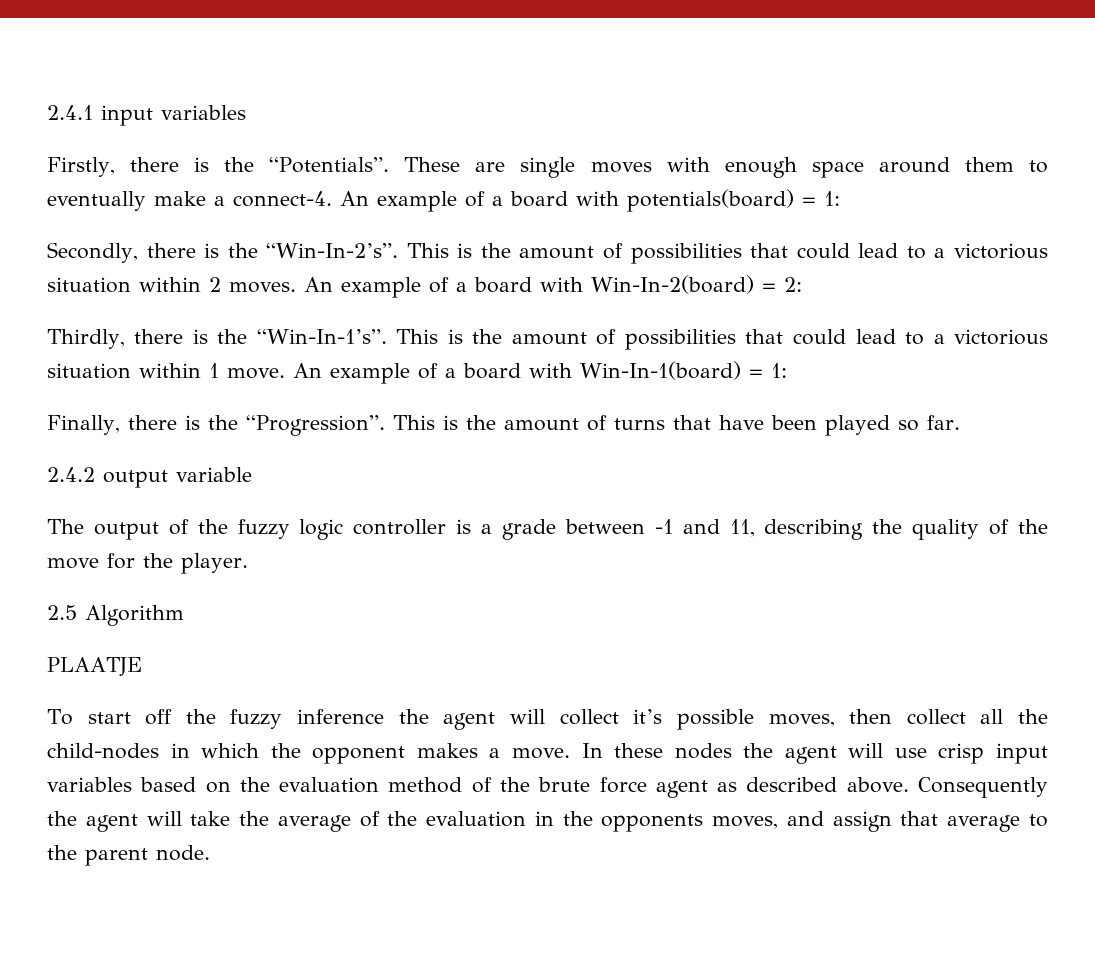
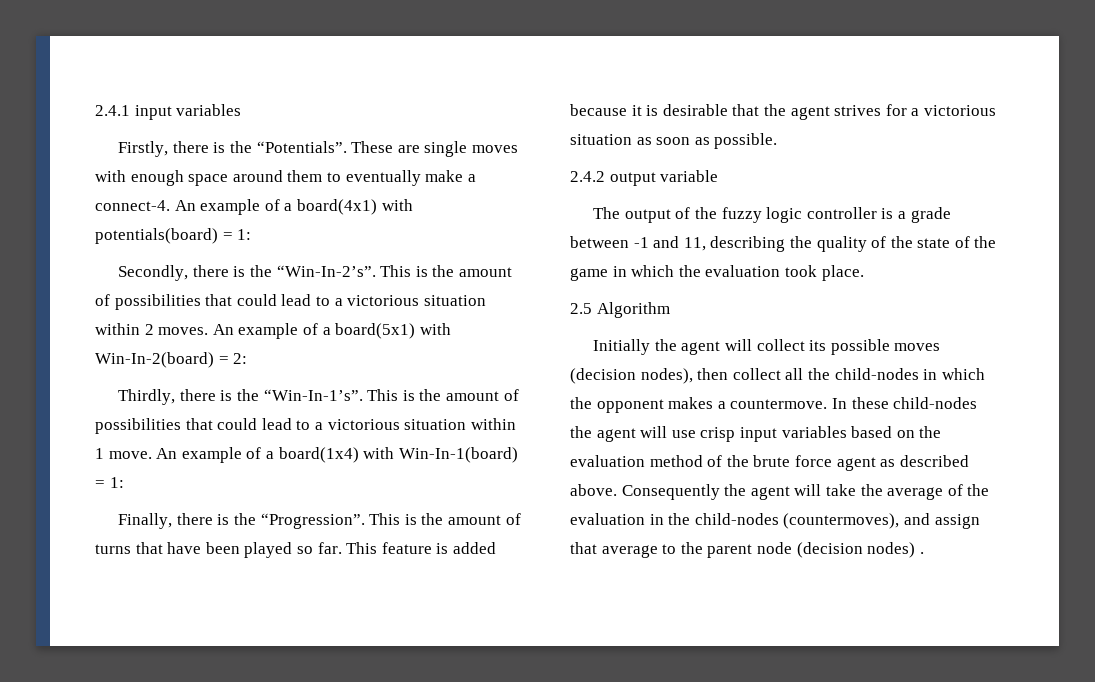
- An example of a board with potentials(board) = 1:
+ An example of a board(4x1) with potentials(board) = 1:
- An example of a board with Win-In-2(board) = 2:
+ An example of a board(5x1) with Win-In-2(board) = 2:
- An example of a board with Win-In-1(board) = 1:
+ An example of a board(1x4) with Win-In-1(board) = 1:
+ This feature is added because it is desirable that the agent strives for a victorious situation as soon as possible.
- The output of the fuzzy logic controller is a grade between -1 and 11, describing the quality of the move for the player.
+ The output of the fuzzy logic controller is a grade between -1 and 11, describing the quality of the state of the game in which the evaluation took place.
  2.5 Algorithm
- PLAATJE
- To start off the fuzzy inference the agent will collect it’s possible moves, then collect all the child-nodes in which the opponent makes a move.
+ Initially the agent will collect its possible moves (decision nodes), then collect all the child-nodes in which the opponent makes a countermove.
- In these nodes the agent will use crisp input variables based on the evaluation method of the brute force agent as described above.
+ In these child-nodes the agent will use crisp input variables based on the evaluation method of the brute force agent as described above.
- Consequently the agent will take the average of the evaluation in the opponents moves, and assign that average to the parent node.
+ Consequently the agent will take the average of the evaluation in the child-nodes (countermoves), and assign that average to the parent node (decision nodes) .

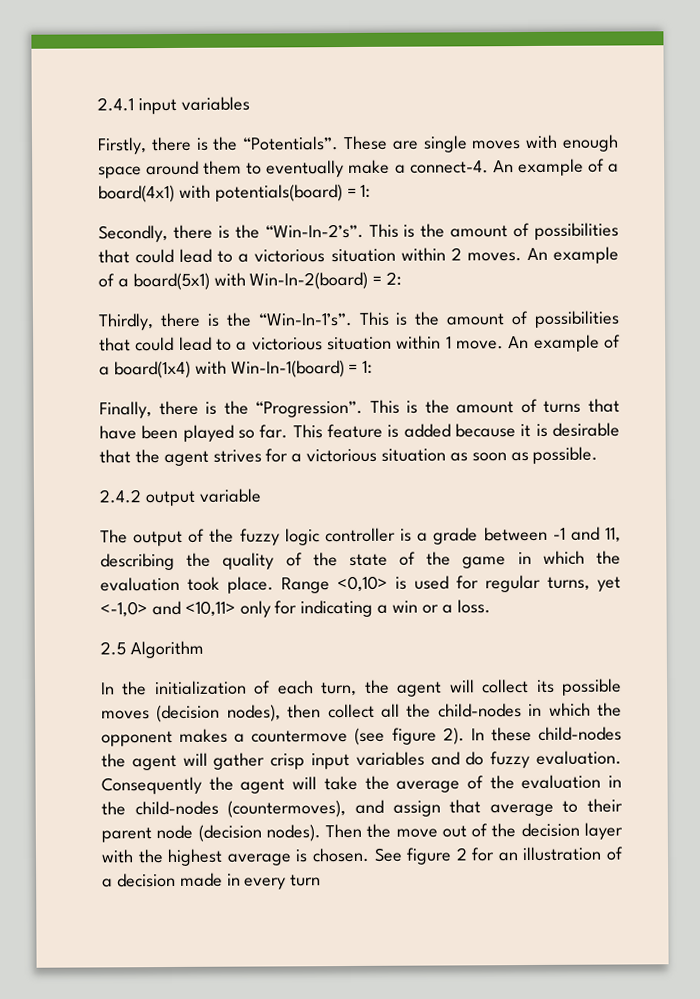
- The output of the fuzzy logic controller is a grade between -1 and 11, describing the quality of the state of the game in which the evaluation took place.
+ The output of the fuzzy logic controller is a grade between -1 and 11, describing the quality of the state of the game in which the evaluation took place. Range <0,10> is used for regular turns, yet <-1,0> and <10,11> only for indicating a win or a loss.
  2.5 Algorithm
- Initially the agent will collect its possible moves (decision nodes), then collect all the child-nodes in which the opponent makes a countermove.
+ In the initialization of each turn, the agent will collect its possible moves (decision nodes), then collect all the child-nodes in which the opponent makes a countermove (see figure 2).
- In these child-nodes the agent will use crisp input variables based on the evaluation method of the brute force agent as described above.
+ In these child-nodes the agent will gather crisp input variables and do fuzzy evaluation.
- Consequently the agent will take the average of the evaluation in the child-nodes (countermoves), and assign that average to the parent node (decision nodes) .
+ Consequently the agent will take the average of the evaluation in the child-nodes (countermoves), and assign that average to their parent node (decision nodes). Then the move out of the decision layer with the highest average is chosen. See figure 2 for an illustration of a decision made in every turn

